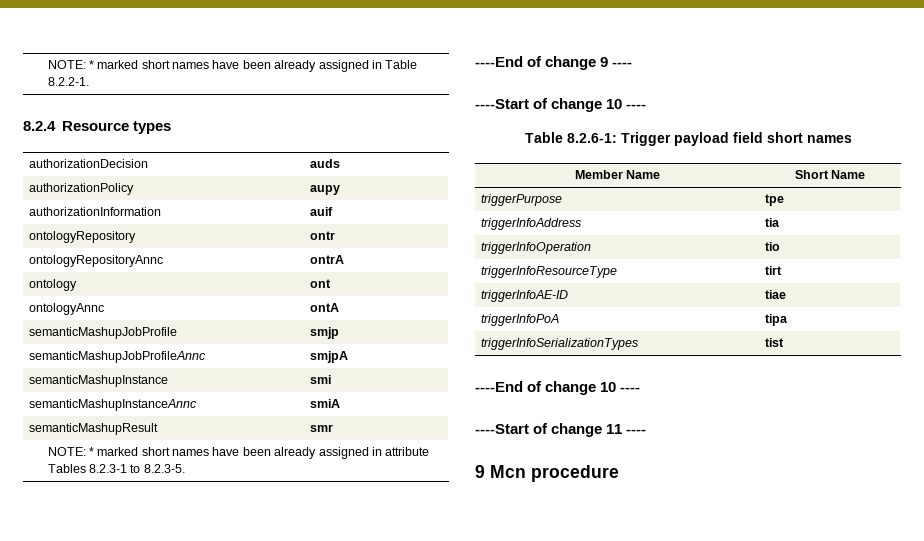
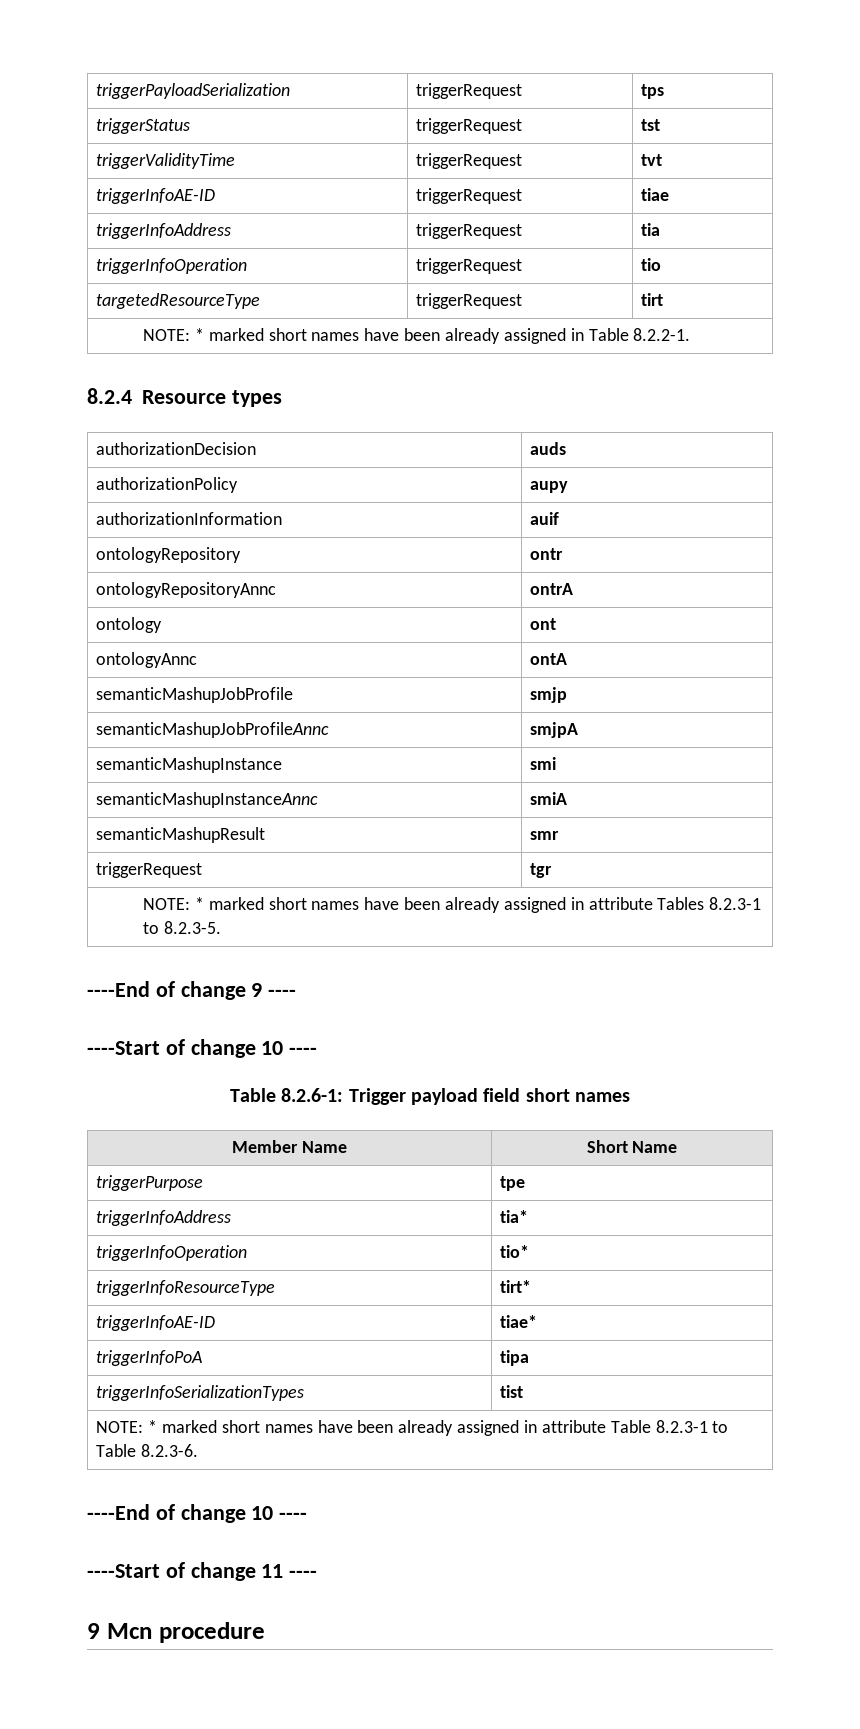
+ triggerPayloadSerialization | triggerRequest | tps
+ triggerStatus | triggerRequest | tst
+ triggerValidityTime | triggerRequest | tvt
+ triggerInfoAE-ID | triggerRequest | tiae
+ triggerInfoAddress | triggerRequest | tia
+ triggerInfoOperation | triggerRequest | tio
+ targetedResourceType | triggerRequest | tirt
+ triggerRequest | tgr
- triggerInfoAddress | tia
- triggerInfoOperation | tio
+ triggerInfoAddress | tia*
+ triggerInfoOperation | tio*
- triggerInfoResourceType | tirt
- triggerInfoAE-ID | tiae
+ triggerInfoResourceType | tirt*
+ triggerInfoAE-ID | tiae*
+ NOTE: * marked short names have been already assigned in attribute Table 8.2.3-1 to Table 8.2.3-6.

